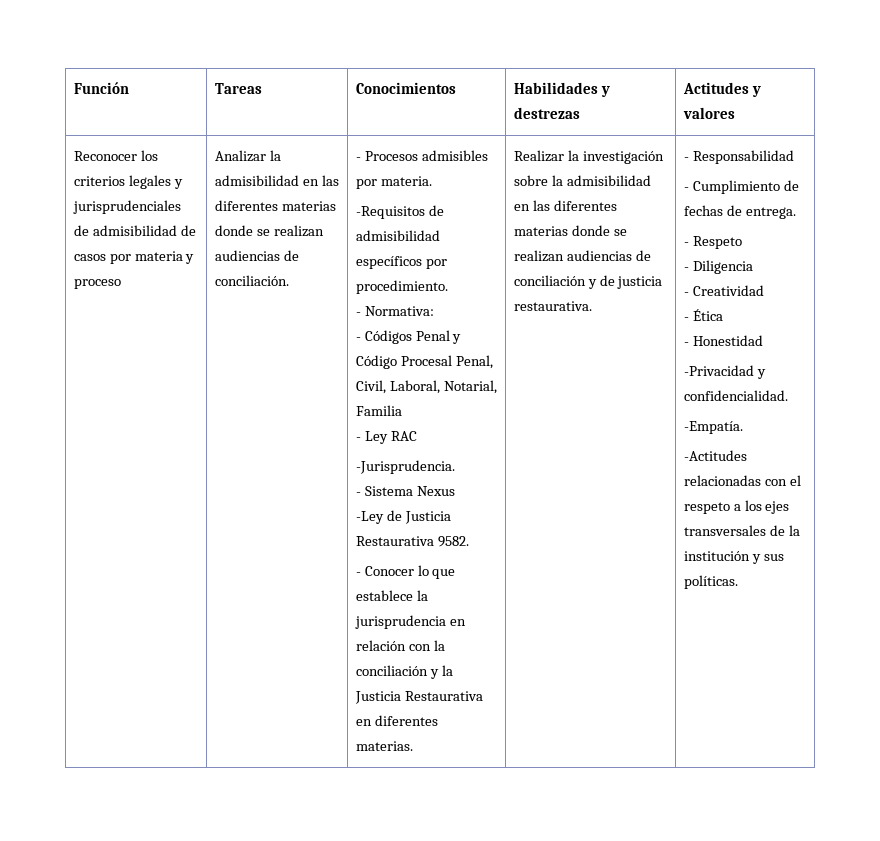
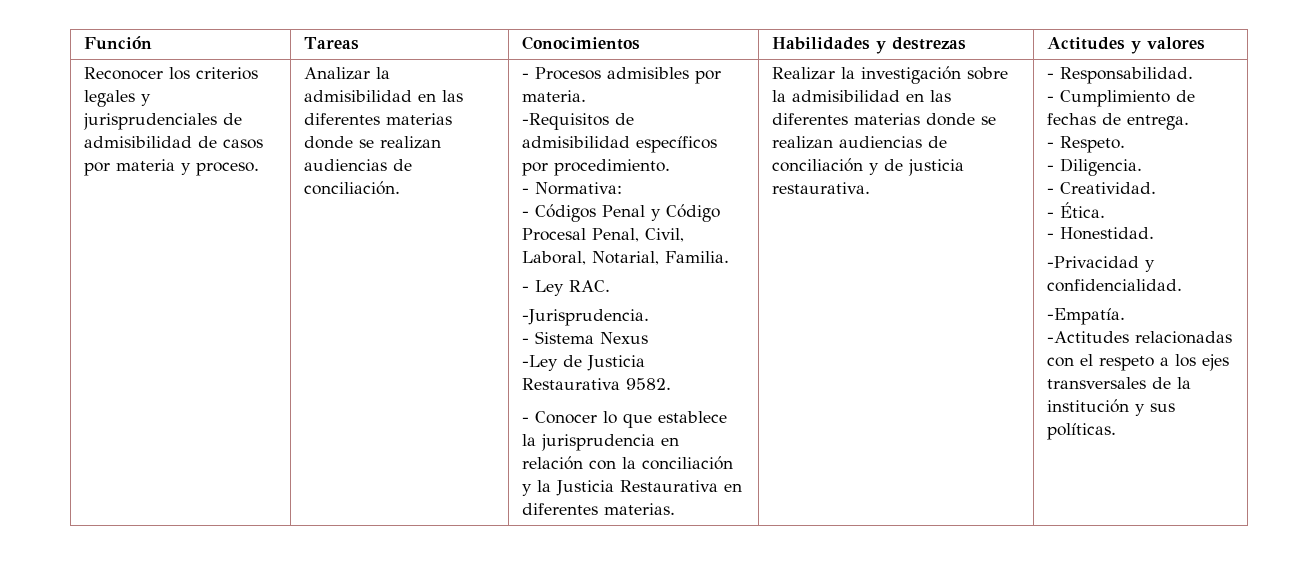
- Reconocer los criterios legales y jurisprudenciales de admisibilidad de casos por materia y proceso
+ Reconocer los criterios legales y jurisprudenciales de admisibilidad de casos por materia y proceso.
- - Códigos Penal y Código Procesal Penal, Civil, Laboral, Notarial, Familia
+ - Códigos Penal y Código Procesal Penal, Civil, Laboral, Notarial, Familia.
- - Ley RAC
+ - Ley RAC.
- - Responsabilidad
+ - Responsabilidad.
- - Respeto
- - Diligencia
- - Creatividad
- - Ética
- - Honestidad
+ - Respeto.
+ - Diligencia.
+ - Creatividad.
+ - Ética.
+ - Honestidad.

